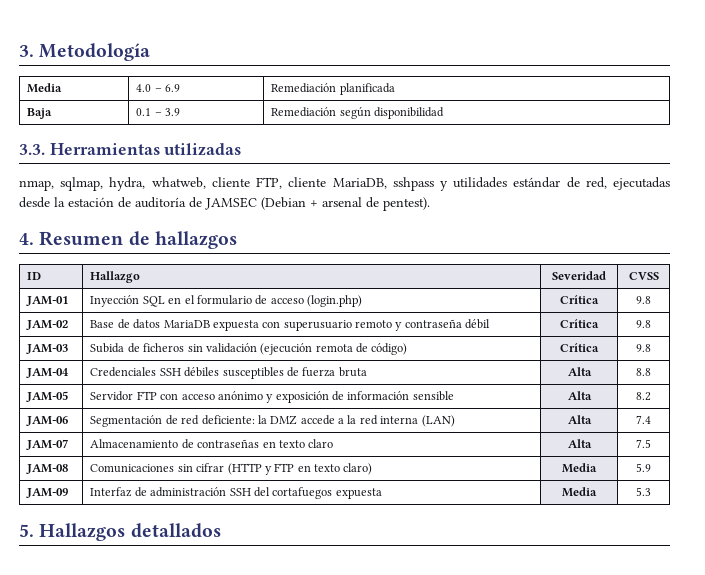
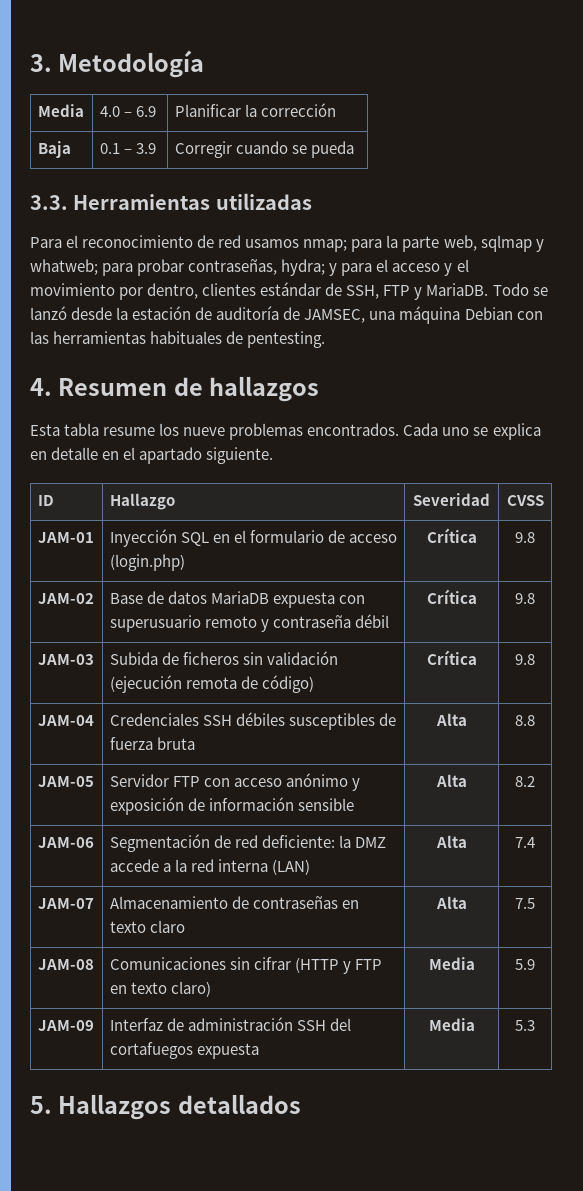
- Media | 4.0 – 6.9 | Remediación planificada
+ Media | 4.0 – 6.9 | Planificar la corrección
- Baja | 0.1 – 3.9 | Remediación según disponibilidad
+ Baja | 0.1 – 3.9 | Corregir cuando se pueda
- nmap, sqlmap, hydra, whatweb, cliente FTP, cliente MariaDB, sshpass y utilidades estándar de red, ejecutadas desde la estación de auditoría de JAMSEC (Debian + arsenal de pentest).
+ Para el reconocimiento de red usamos nmap; para la parte web, sqlmap y whatweb; para probar contraseñas, hydra; y para el acceso y el movimiento por dentro, clientes estándar de SSH, FTP y MariaDB. Todo se lanzó desde la estación de auditoría de JAMSEC, una máquina Debian con las herramientas habituales de pentesting.
  4. Resumen de hallazgos
+ Esta tabla resume los nueve problemas encontrados. Cada uno se explica en detalle en el apartado siguiente.

